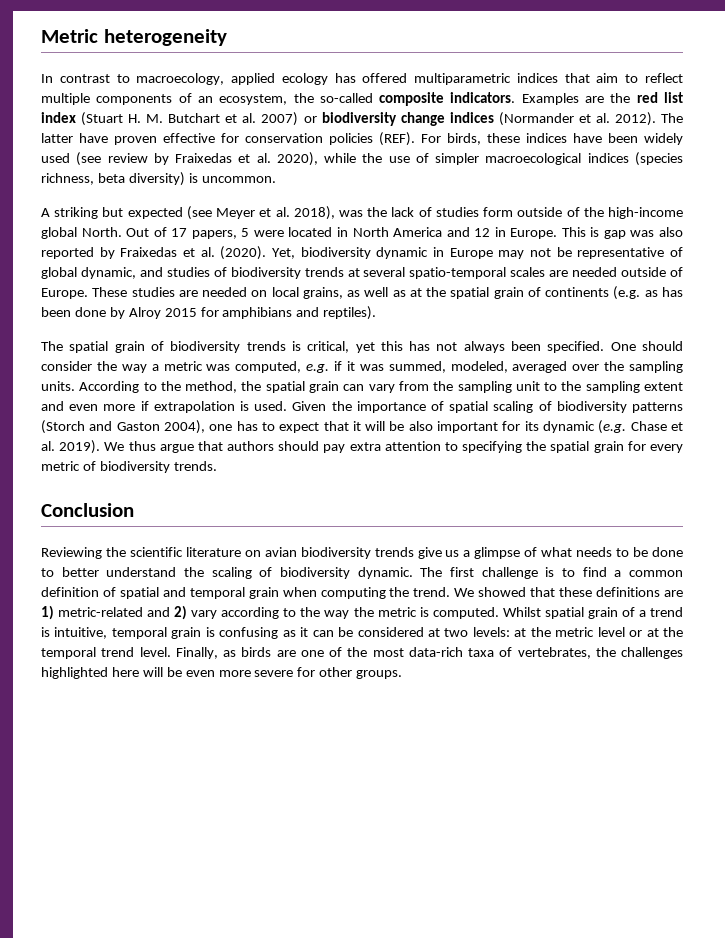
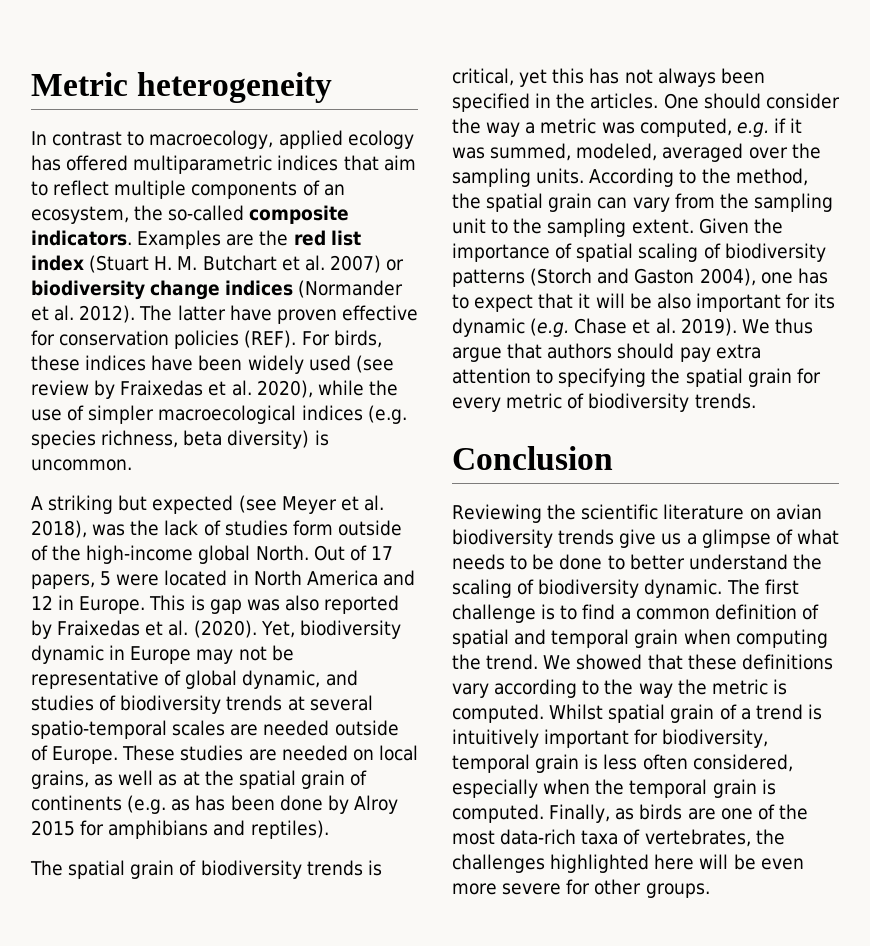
- For birds, these indices have been widely used (see review by Fraixedas et al. 2020), while the use of simpler macroecological indices (species richness, beta diversity) is uncommon.
+ For birds, these indices have been widely used (see review by Fraixedas et al. 2020), while the use of simpler macroecological indices (e.g. species richness, beta diversity) is uncommon.
- The spatial grain of biodiversity trends is critical, yet this has not always been specified.
+ The spatial grain of biodiversity trends is critical, yet this has not always been specified in the articles.
- According to the method, the spatial grain can vary from the sampling unit to the sampling extent and even more if extrapolation is used.
+ According to the method, the spatial grain can vary from the sampling unit to the sampling extent.
- We showed that these definitions are 1) metric-related and 2) vary according to the way the metric is computed.
+ We showed that these definitions vary according to the way the metric is computed.
- Whilst spatial grain of a trend is intuitive, temporal grain is confusing as it can be considered at two levels: at the metric level or at the temporal trend level.
+ Whilst spatial grain of a trend is intuitively important for biodiversity, temporal grain is less often considered, especially when the temporal grain is computed.

